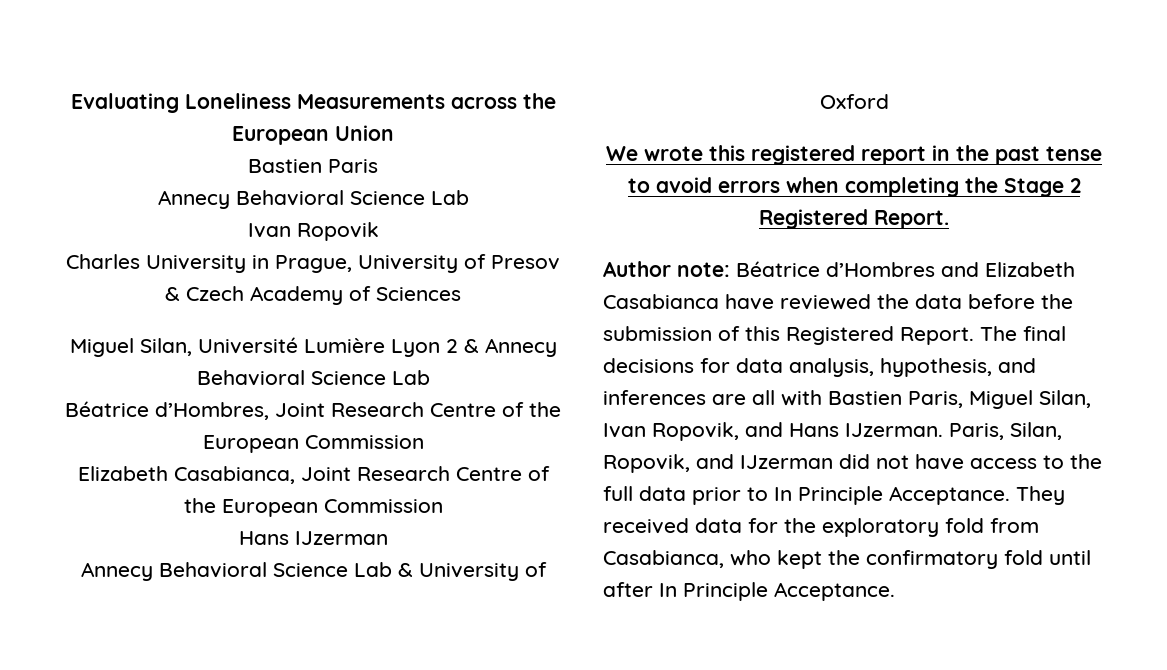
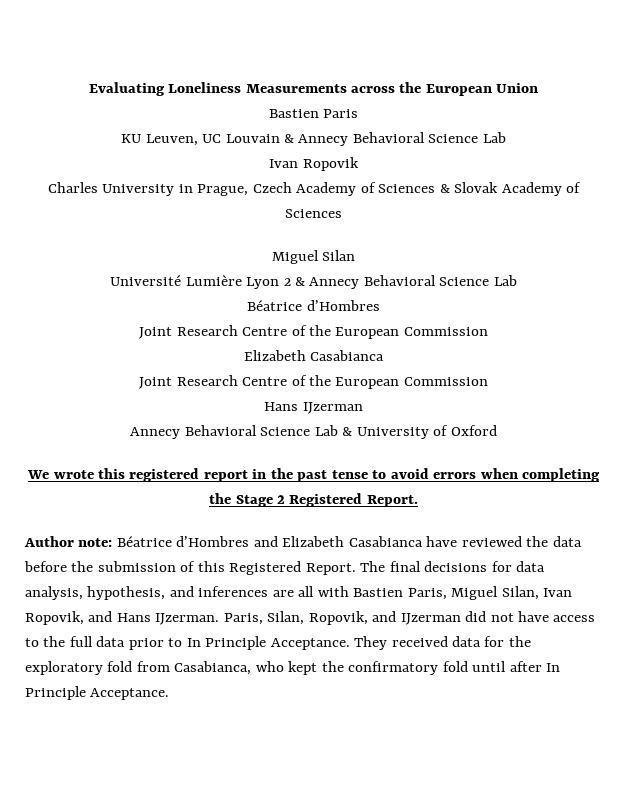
  Bastien Paris
- Annecy Behavioral Science Lab
+ KU Leuven, UC Louvain & Annecy Behavioral Science Lab
- Charles University in Prague, University of Presov & Czech Academy of Sciences
+ Charles University in Prague, Czech Academy of Sciences & Slovak Academy of Sciences
- Miguel Silan, Université Lumière Lyon 2 & Annecy Behavioral Science Lab
- Béatrice d’Hombres, Joint Research Centre of the European Commission
- Elizabeth Casabianca, Joint Research Centre of the European Commission
+ Miguel Silan
+ Université Lumière Lyon 2 & Annecy Behavioral Science Lab
+ Béatrice d’Hombres
+ Joint Research Centre of the European Commission
+ Elizabeth Casabianca
+ Joint Research Centre of the European Commission

